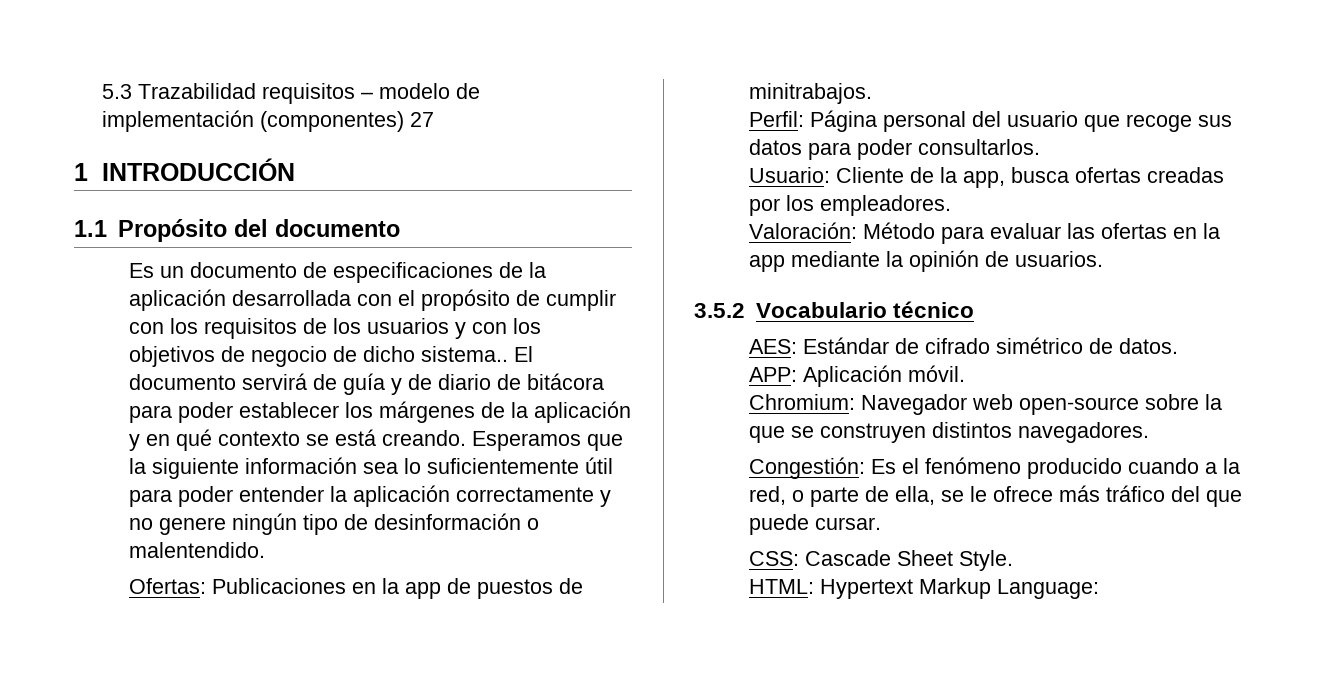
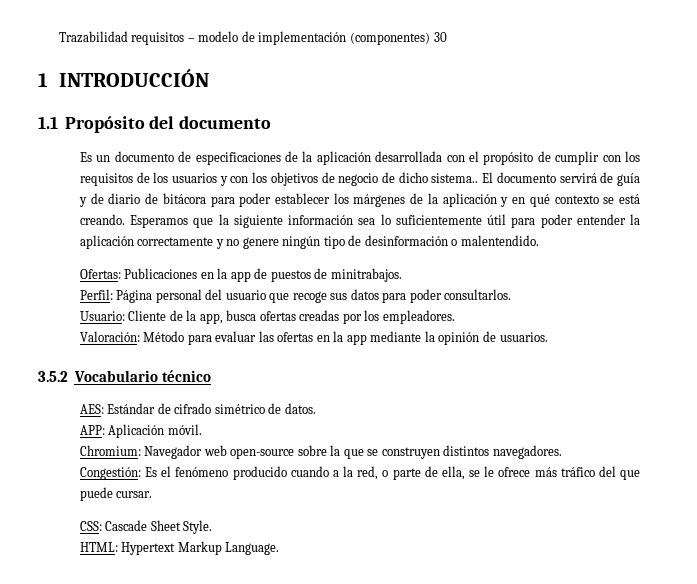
- 5.3 Trazabilidad requisitos – modelo de implementación (componentes) 27
+ Trazabilidad requisitos – modelo de implementación (componentes) 30
- HTML: Hypertext Markup Language:
+ HTML: Hypertext Markup Language.

